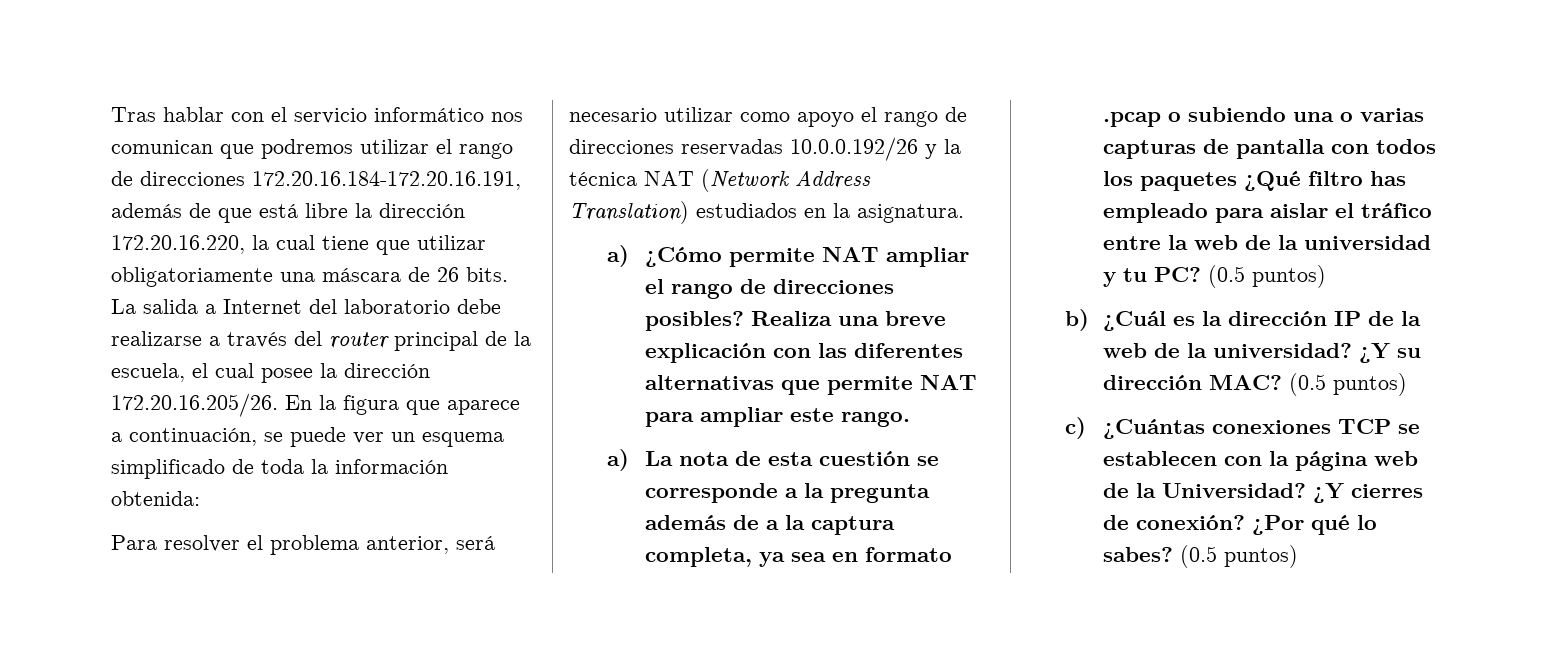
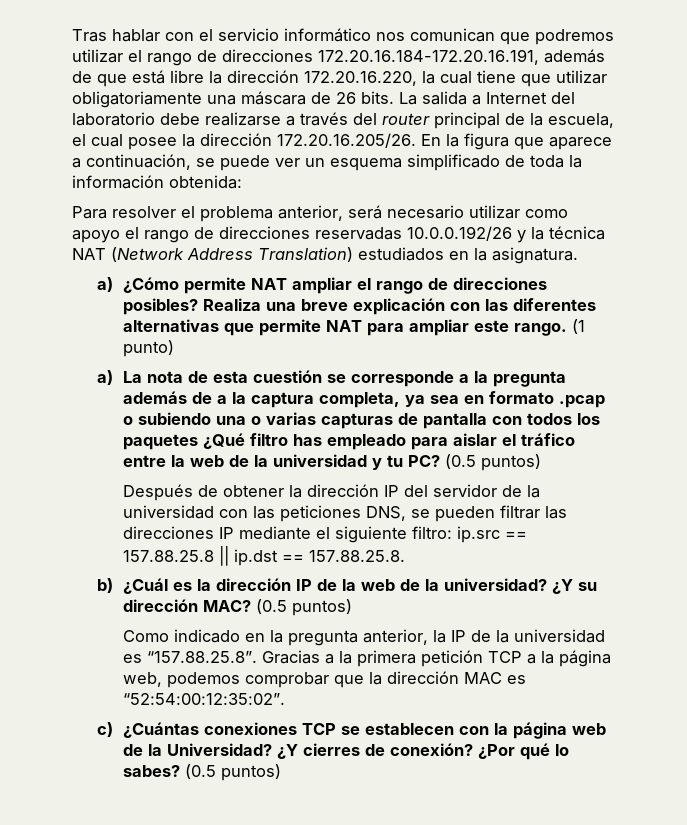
+ (1 punto)
+ Después de obtener la dirección IP del servidor de la universidad con las peticiones DNS, se pueden filtrar las direcciones IP mediante el siguiente filtro: ip.src == 157.88.25.8 || ip.dst == 157.88.25.8.
+ Como indicado en la pregunta anterior, la IP de la universidad es “157.88.25.8”. Gracias a la primera petición TCP a la página web, podemos comprobar que la dirección MAC es “52:54:00:12:35:02”.

